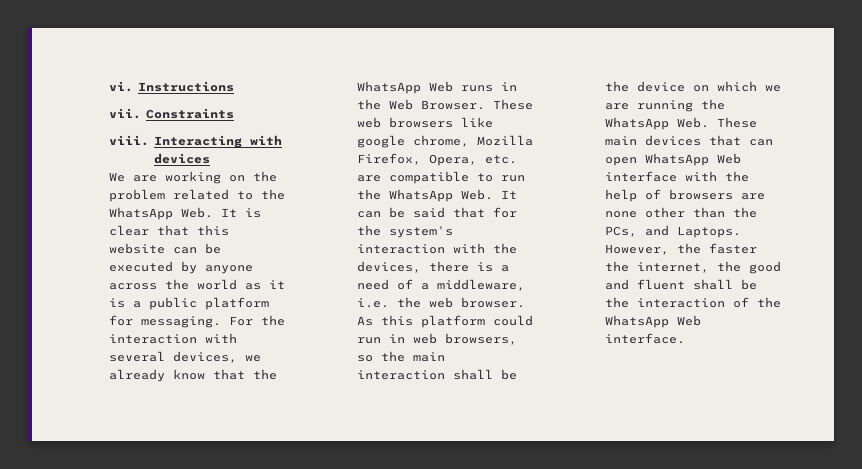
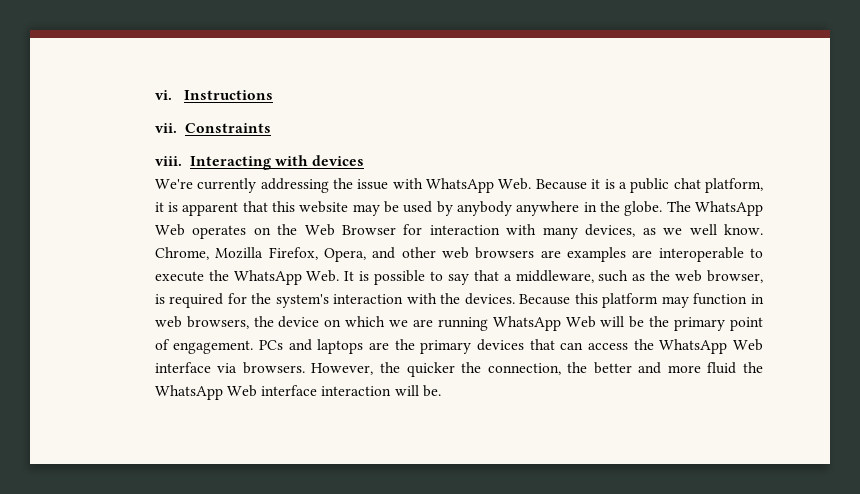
- We are working on the problem related to the WhatsApp Web. It is clear that this website can be executed by anyone across the world as it is a public platform for messaging. For the interaction with several devices, we already know that the WhatsApp Web runs in the Web Browser. These web browsers like google chrome, Mozilla Firefox, Opera, etc. are compatible to run the WhatsApp Web. It can be said that for the system's interaction with the devices, there is a need of a middleware, i.e. the web browser. As this platform could run in web browsers, so the main interaction shall be the device on which we are running the WhatsApp Web. These main devices that can open WhatsApp Web interface with the help of browsers are none other than the PCs, and Laptops. However, the faster the internet, the good and fluent shall be the interaction of the WhatsApp Web interface.
+ We're currently addressing the issue with WhatsApp Web. Because it is a public chat platform, it is apparent that this website may be used by anybody anywhere in the globe. The WhatsApp Web operates on the Web Browser for interaction with many devices, as we well know. Chrome, Mozilla Firefox, Opera, and other web browsers are examples are interoperable to execute the WhatsApp Web. It is possible to say that a middleware, such as the web browser, is required for the system's interaction with the devices. Because this platform may function in web browsers, the device on which we are running WhatsApp Web will be the primary point of engagement. PCs and laptops are the primary devices that can access the WhatsApp Web interface via browsers. However, the quicker the connection, the better and more fluid the WhatsApp Web interface interaction will be.

